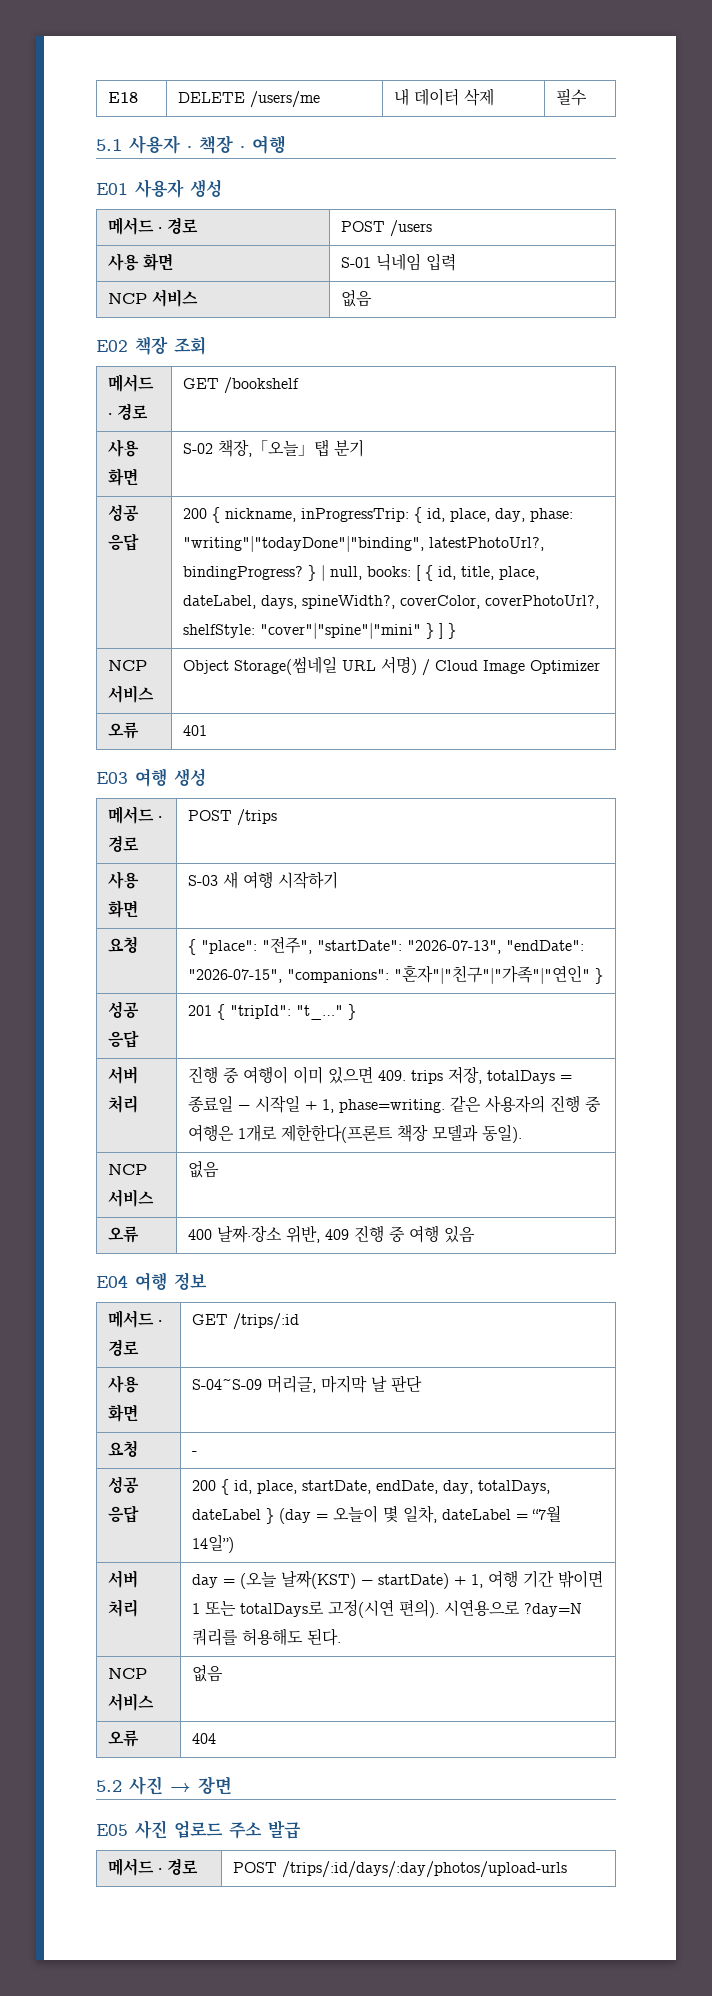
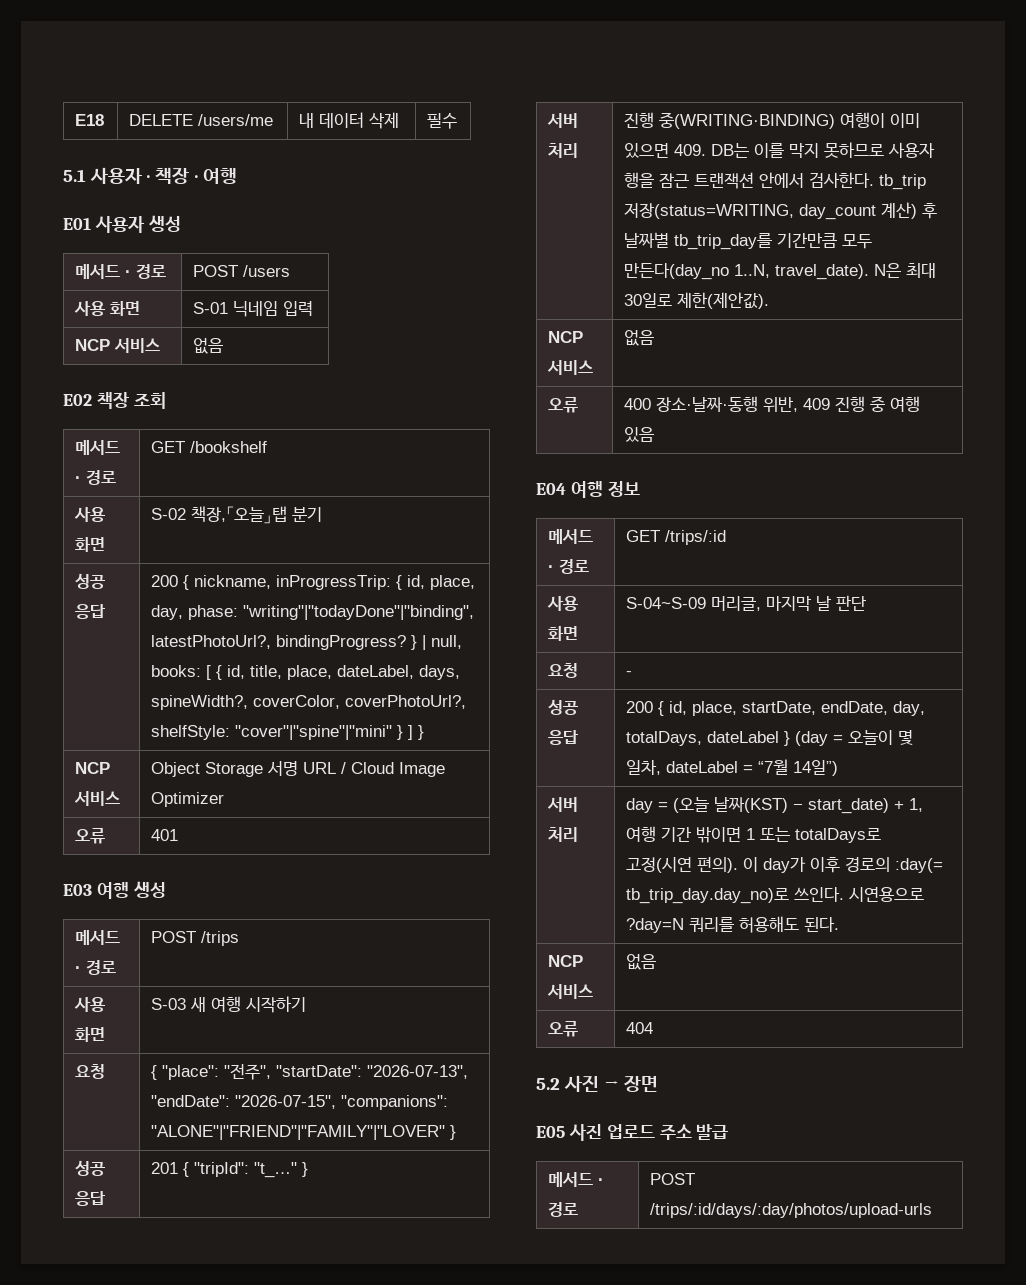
- NCP 서비스 | Object Storage(썸네일 URL 서명) / Cloud Image Optimizer
+ NCP 서비스 | Object Storage 서명 URL / Cloud Image Optimizer
- 요청 | { "place": "전주", "startDate": "2026-07-13", "endDate": "2026-07-15", "companions": "혼자"|"친구"|"가족"|"연인" }
+ 요청 | { "place": "전주", "startDate": "2026-07-13", "endDate": "2026-07-15", "companions": "ALONE"|"FRIEND"|"FAMILY"|"LOVER" }
- 서버 처리 | 진행 중 여행이 이미 있으면 409. trips 저장, totalDays = 종료일 − 시작일 + 1, phase=writing. 같은 사용자의 진행 중 여행은 1개로 제한한다(프론트 책장 모델과 동일).
+ 서버 처리 | 진행 중(WRITING·BINDING) 여행이 이미 있으면 409. DB는 이를 막지 못하므로 사용자 행을 잠근 트랜잭션 안에서 검사한다. tb_trip 저장(status=WRITING, day_count 계산) 후 날짜별 tb_trip_day를 기간만큼 모두 만든다(day_no 1..N, travel_date). N은 최대 30일로 제한(제안값).
- 오류 | 400 날짜·장소 위반, 409 진행 중 여행 있음
+ 오류 | 400 장소·날짜·동행 위반, 409 진행 중 여행 있음
- 서버 처리 | day = (오늘 날짜(KST) − startDate) + 1, 여행 기간 밖이면 1 또는 totalDays로 고정(시연 편의). 시연용으로 ?day=N 쿼리를 허용해도 된다.
+ 서버 처리 | day = (오늘 날짜(KST) − start_date) + 1, 여행 기간 밖이면 1 또는 totalDays로 고정(시연 편의). 이 day가 이후 경로의 :day(= tb_trip_day.day_no)로 쓰인다. 시연용으로 ?day=N 쿼리를 허용해도 된다.

